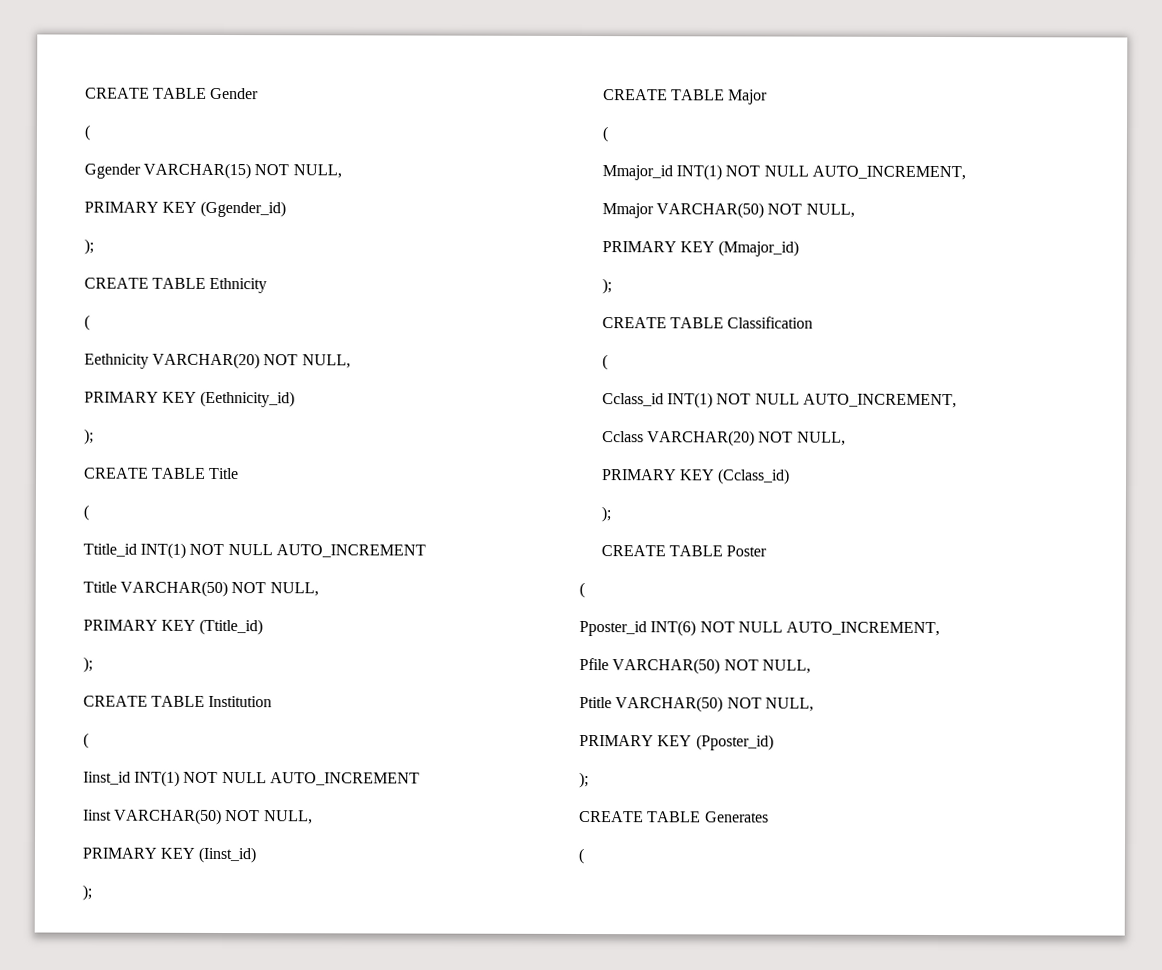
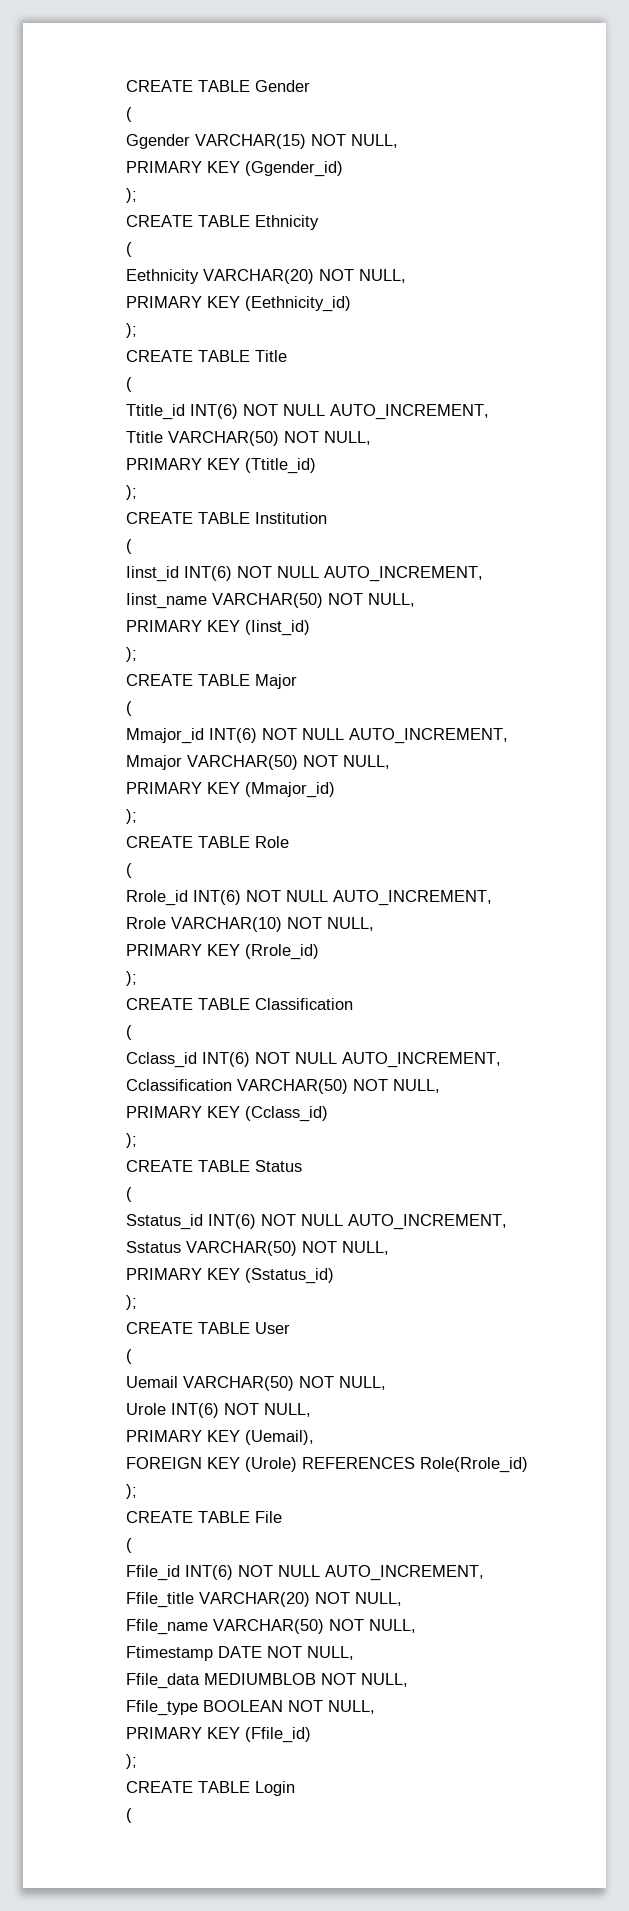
- Ttitle_id INT(1) NOT NULL AUTO_INCREMENT
+ Ttitle_id INT(6) NOT NULL AUTO_INCREMENT,
- Iinst_id INT(1) NOT NULL AUTO_INCREMENT
- Iinst VARCHAR(50) NOT NULL,
+ Iinst_id INT(6) NOT NULL AUTO_INCREMENT,
+ Iinst_name VARCHAR(50) NOT NULL,
- Mmajor_id INT(1) NOT NULL AUTO_INCREMENT,
+ Mmajor_id INT(6) NOT NULL AUTO_INCREMENT,
+ CREATE TABLE Role
+ (
+ Rrole_id INT(6) NOT NULL AUTO_INCREMENT,
+ Rrole VARCHAR(10) NOT NULL,
+ PRIMARY KEY (Rrole_id)
+ );
- Cclass_id INT(1) NOT NULL AUTO_INCREMENT,
- Cclass VARCHAR(20) NOT NULL,
+ Cclass_id INT(6) NOT NULL AUTO_INCREMENT,
+ Cclassification VARCHAR(50) NOT NULL,
- CREATE TABLE Poster
+ CREATE TABLE Status
  (
- Pposter_id INT(6) NOT NULL AUTO_INCREMENT,
- Pfile VARCHAR(50) NOT NULL,
- Ptitle VARCHAR(50) NOT NULL,
- PRIMARY KEY (Pposter_id)
+ Sstatus_id INT(6) NOT NULL AUTO_INCREMENT,
+ Sstatus VARCHAR(50) NOT NULL,
+ PRIMARY KEY (Sstatus_id)
  );
- CREATE TABLE Generates
+ CREATE TABLE User
+ (
+ Uemail VARCHAR(50) NOT NULL,
+ Urole INT(6) NOT NULL,
+ PRIMARY KEY (Uemail),
+ FOREIGN KEY (Urole) REFERENCES Role(Rrole_id)
+ );
+ CREATE TABLE File
+ (
+ Ffile_id INT(6) NOT NULL AUTO_INCREMENT,
+ Ffile_title VARCHAR(20) NOT NULL,
+ Ffile_name VARCHAR(50) NOT NULL,
+ Ftimestamp DATE NOT NULL,
+ Ffile_data MEDIUMBLOB NOT NULL,
+ Ffile_type BOOLEAN NOT NULL,
+ PRIMARY KEY (Ffile_id)
+ );
+ CREATE TABLE Login

